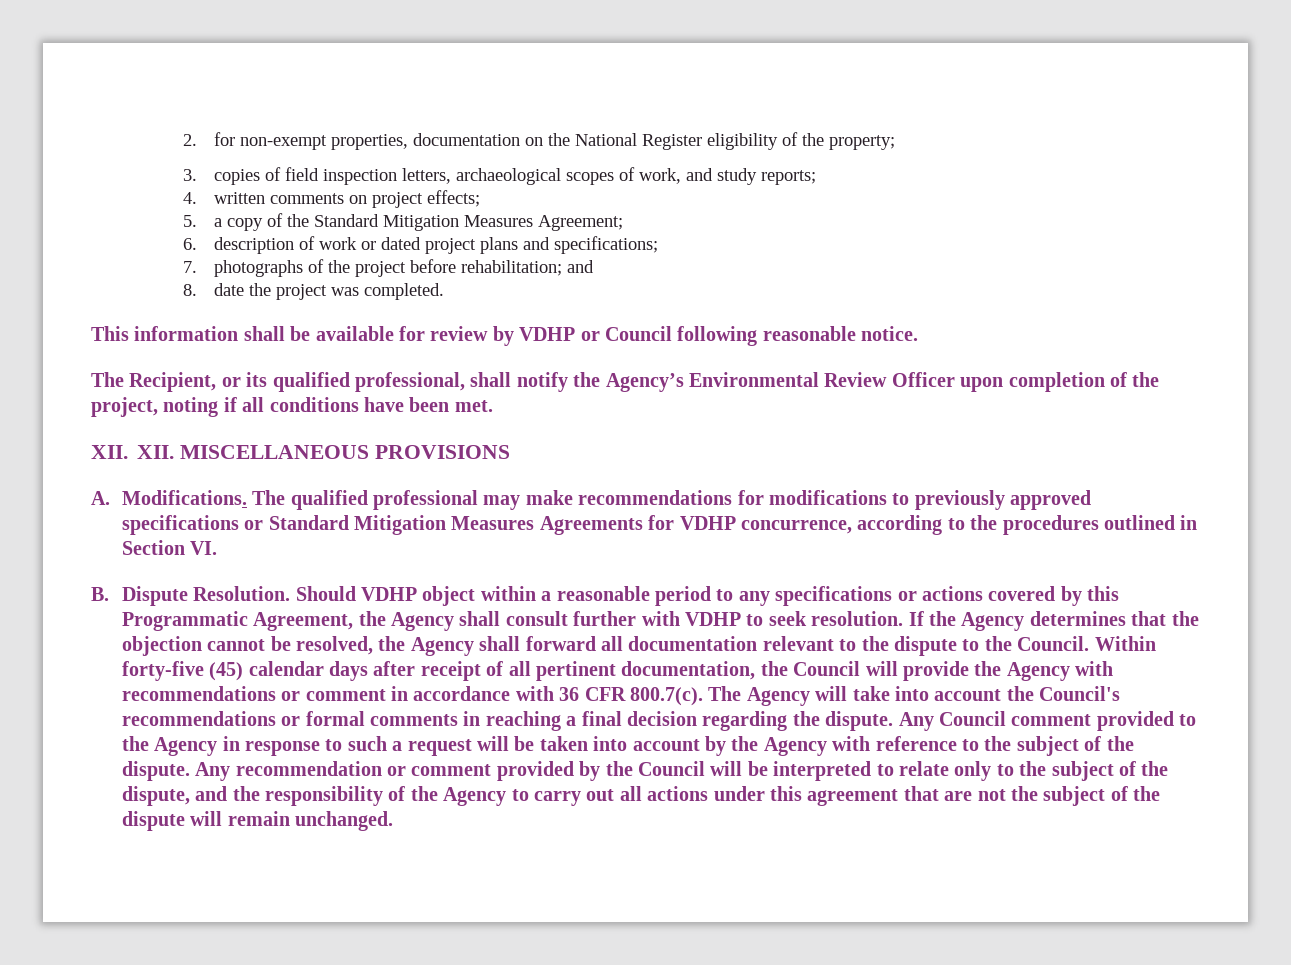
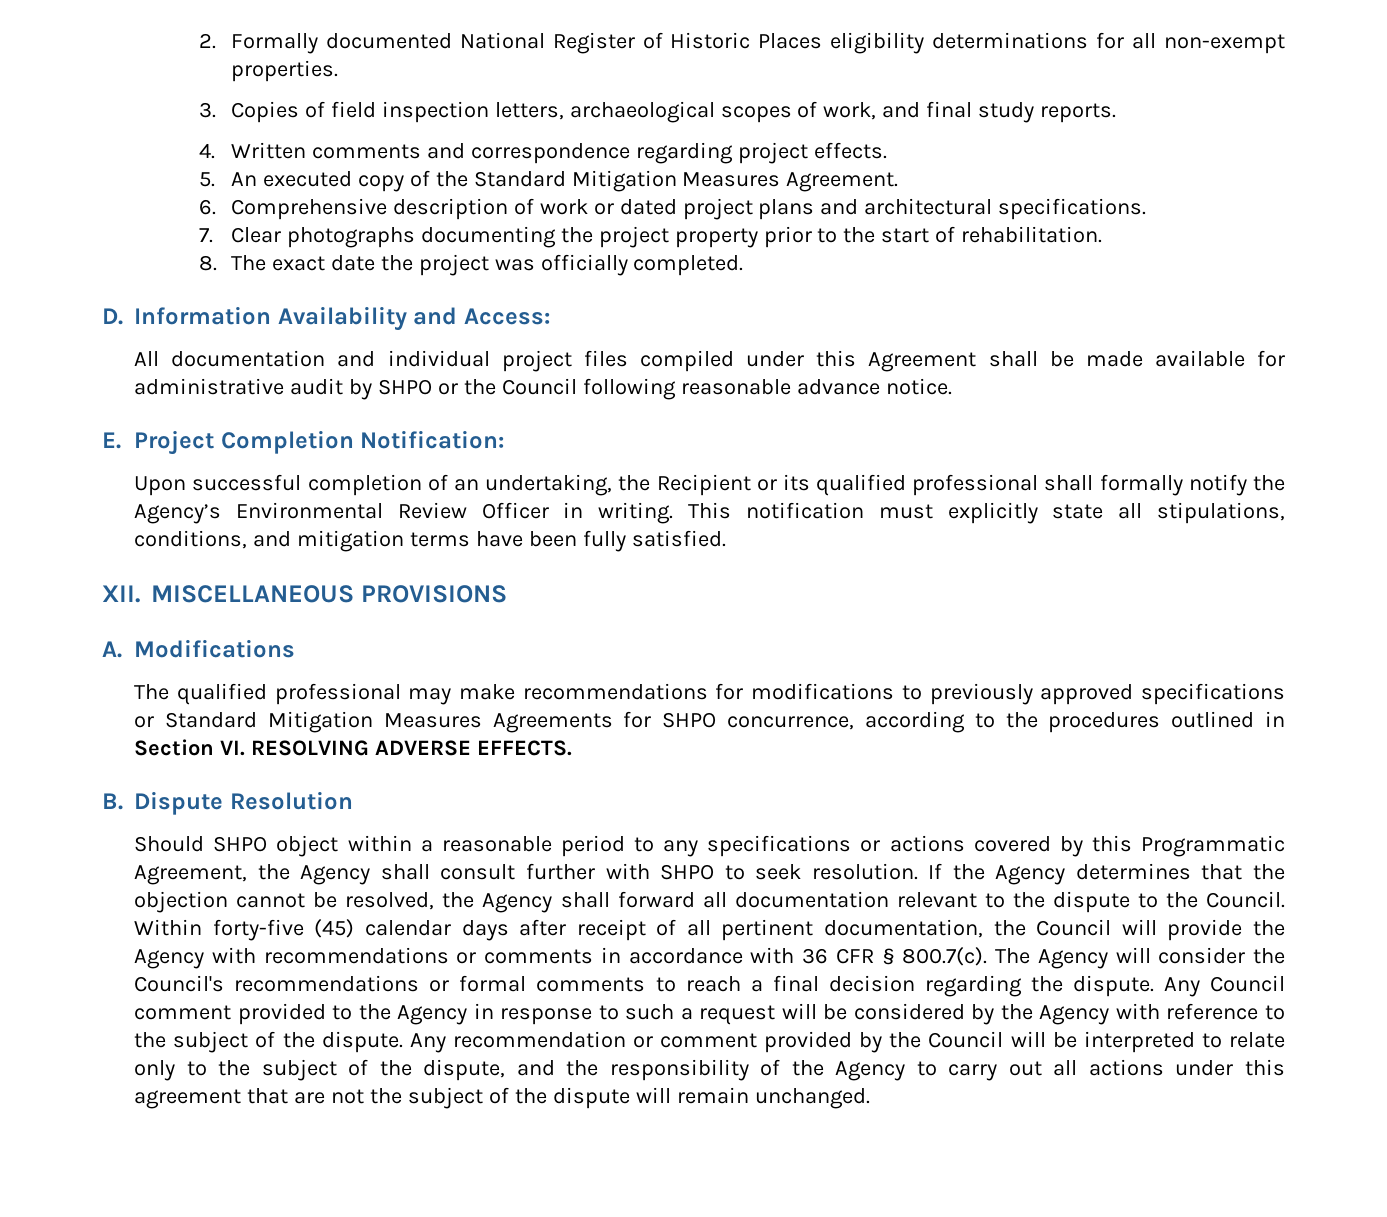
- 2. for non-exempt properties, documentation on the National Register eligibility of the property;
+ 2. Formally documented National Register of Historic Places eligibility determinations for all non-exempt properties.
- 3. copies of field inspection letters, archaeological scopes of work, and study reports;
- 4. written comments on project effects;
+ 3. Copies of field inspection letters, archaeological scopes of work, and final study reports.
+ 4. Written comments and correspondence regarding project effects.
- 5. a copy of the Standard Mitigation Measures Agreement;
+ 5. An executed copy of the Standard Mitigation Measures Agreement.
- 6. description of work or dated project plans and specifications;
+ 6. Comprehensive description of work or dated project plans and architectural specifications.
- 7. photographs of the project before rehabilitation; and
+ 7. Clear photographs documenting the project property prior to the start of rehabilitation.
- 8. date the project was completed.
+ 8. The exact date the project was officially completed.
- This information shall be available for review by VDHP or Council following reasonable notice.
+ D. Information Availability and Access:
+ All documentation and individual project files compiled under this Agreement shall be made available for administrative audit by SHPO or the Council following reasonable advance notice.
- The Recipient, or its qualified professional, shall notify the Agency’s Environmental Review Officer upon completion of the project, noting if all conditions have been met.
- XII. XII. MISCELLANEOUS PROVISIONS
+ E. Project Completion Notification:
+ Upon successful completion of an undertaking, the Recipient or its qualified professional shall formally notify the Agency’s Environmental Review Officer in writing. This notification must explicitly state all stipulations, conditions, and mitigation terms have been fully satisfied.
+ XII. MISCELLANEOUS PROVISIONS
- A. Modifications. The qualified professional may make recommendations for modifications to previously approved specifications or Standard Mitigation Measures Agreements for VDHP concurrence, according to the procedures outlined in Section VI.
+ A. Modifications
+ The qualified professional may make recommendations for modifications to previously approved specifications or Standard Mitigation Measures Agreements for SHPO concurrence, according to the procedures outlined in Section VI. RESOLVING ADVERSE EFFECTS.
- B. Dispute Resolution. Should VDHP object within a reasonable period to any specifications or actions covered by this Programmatic Agreement, the Agency shall consult further with VDHP to seek resolution.
+ B. Dispute Resolution
+ Should SHPO object within a reasonable period to any specifications or actions covered by this Programmatic Agreement, the Agency shall consult further with SHPO to seek resolution.
- Within forty-five (45) calendar days after receipt of all pertinent documentation, the Council will provide the Agency with recommendations or comment in accordance with 36 CFR 800.7(c). The Agency will take into account the Council's recommendations or formal comments in reaching a final decision regarding the dispute.
+ Within forty-five (45) calendar days after receipt of all pertinent documentation, the Council will provide the Agency with recommendations or comments in accordance with 36 CFR § 800.7(c). The Agency will consider the Council's recommendations or formal comments to reach a final decision regarding the dispute.
- Any Council comment provided to the Agency in response to such a request will be taken into account by the Agency with reference to the subject of the dispute.
+ Any Council comment provided to the Agency in response to such a request will be considered by the Agency with reference to the subject of the dispute.

